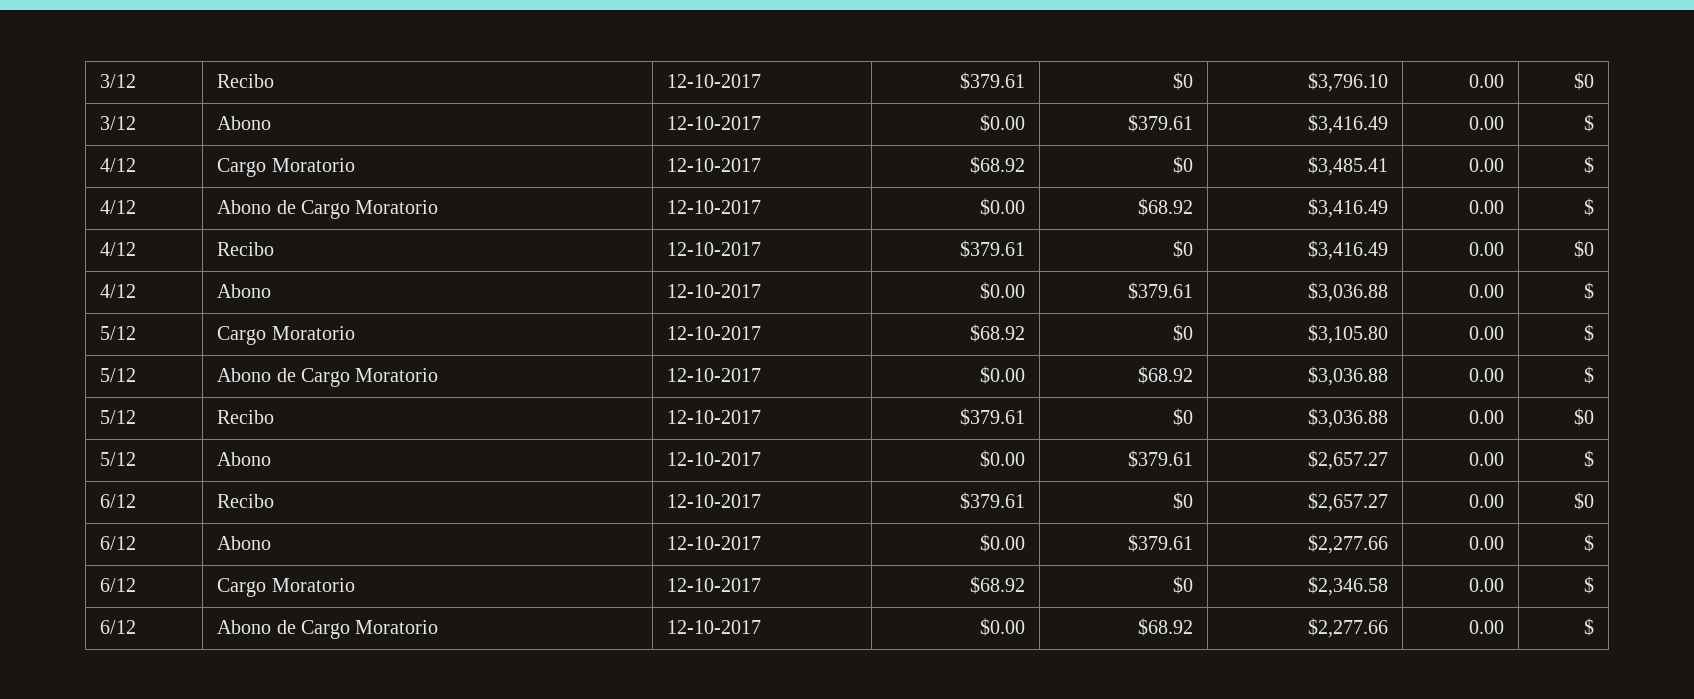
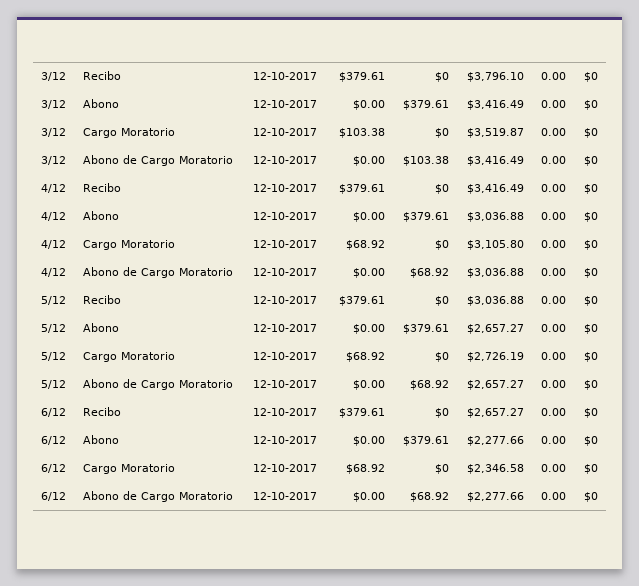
- 3/12 | Abono | 12-10-2017 | $0.00 | $379.61 | $3,416.49 | 0.00 | $
- 4/12 | Cargo Moratorio | 12-10-2017 | $68.92 | $0 | $3,485.41 | 0.00 | $
- 4/12 | Abono de Cargo Moratorio | 12-10-2017 | $0.00 | $68.92 | $3,416.49 | 0.00 | $
+ 3/12 | Abono | 12-10-2017 | $0.00 | $379.61 | $3,416.49 | 0.00 | $0
+ 3/12 | Cargo Moratorio | 12-10-2017 | $103.38 | $0 | $3,519.87 | 0.00 | $0
+ 3/12 | Abono de Cargo Moratorio | 12-10-2017 | $0.00 | $103.38 | $3,416.49 | 0.00 | $0
- 4/12 | Abono | 12-10-2017 | $0.00 | $379.61 | $3,036.88 | 0.00 | $
- 5/12 | Cargo Moratorio | 12-10-2017 | $68.92 | $0 | $3,105.80 | 0.00 | $
- 5/12 | Abono de Cargo Moratorio | 12-10-2017 | $0.00 | $68.92 | $3,036.88 | 0.00 | $
+ 4/12 | Abono | 12-10-2017 | $0.00 | $379.61 | $3,036.88 | 0.00 | $0
+ 4/12 | Cargo Moratorio | 12-10-2017 | $68.92 | $0 | $3,105.80 | 0.00 | $0
+ 4/12 | Abono de Cargo Moratorio | 12-10-2017 | $0.00 | $68.92 | $3,036.88 | 0.00 | $0
- 5/12 | Abono | 12-10-2017 | $0.00 | $379.61 | $2,657.27 | 0.00 | $
+ 5/12 | Abono | 12-10-2017 | $0.00 | $379.61 | $2,657.27 | 0.00 | $0
+ 5/12 | Cargo Moratorio | 12-10-2017 | $68.92 | $0 | $2,726.19 | 0.00 | $0
+ 5/12 | Abono de Cargo Moratorio | 12-10-2017 | $0.00 | $68.92 | $2,657.27 | 0.00 | $0
- 6/12 | Abono | 12-10-2017 | $0.00 | $379.61 | $2,277.66 | 0.00 | $
+ 6/12 | Abono | 12-10-2017 | $0.00 | $379.61 | $2,277.66 | 0.00 | $0
- 6/12 | Cargo Moratorio | 12-10-2017 | $68.92 | $0 | $2,346.58 | 0.00 | $
+ 6/12 | Cargo Moratorio | 12-10-2017 | $68.92 | $0 | $2,346.58 | 0.00 | $0
- 6/12 | Abono de Cargo Moratorio | 12-10-2017 | $0.00 | $68.92 | $2,277.66 | 0.00 | $
+ 6/12 | Abono de Cargo Moratorio | 12-10-2017 | $0.00 | $68.92 | $2,277.66 | 0.00 | $0

